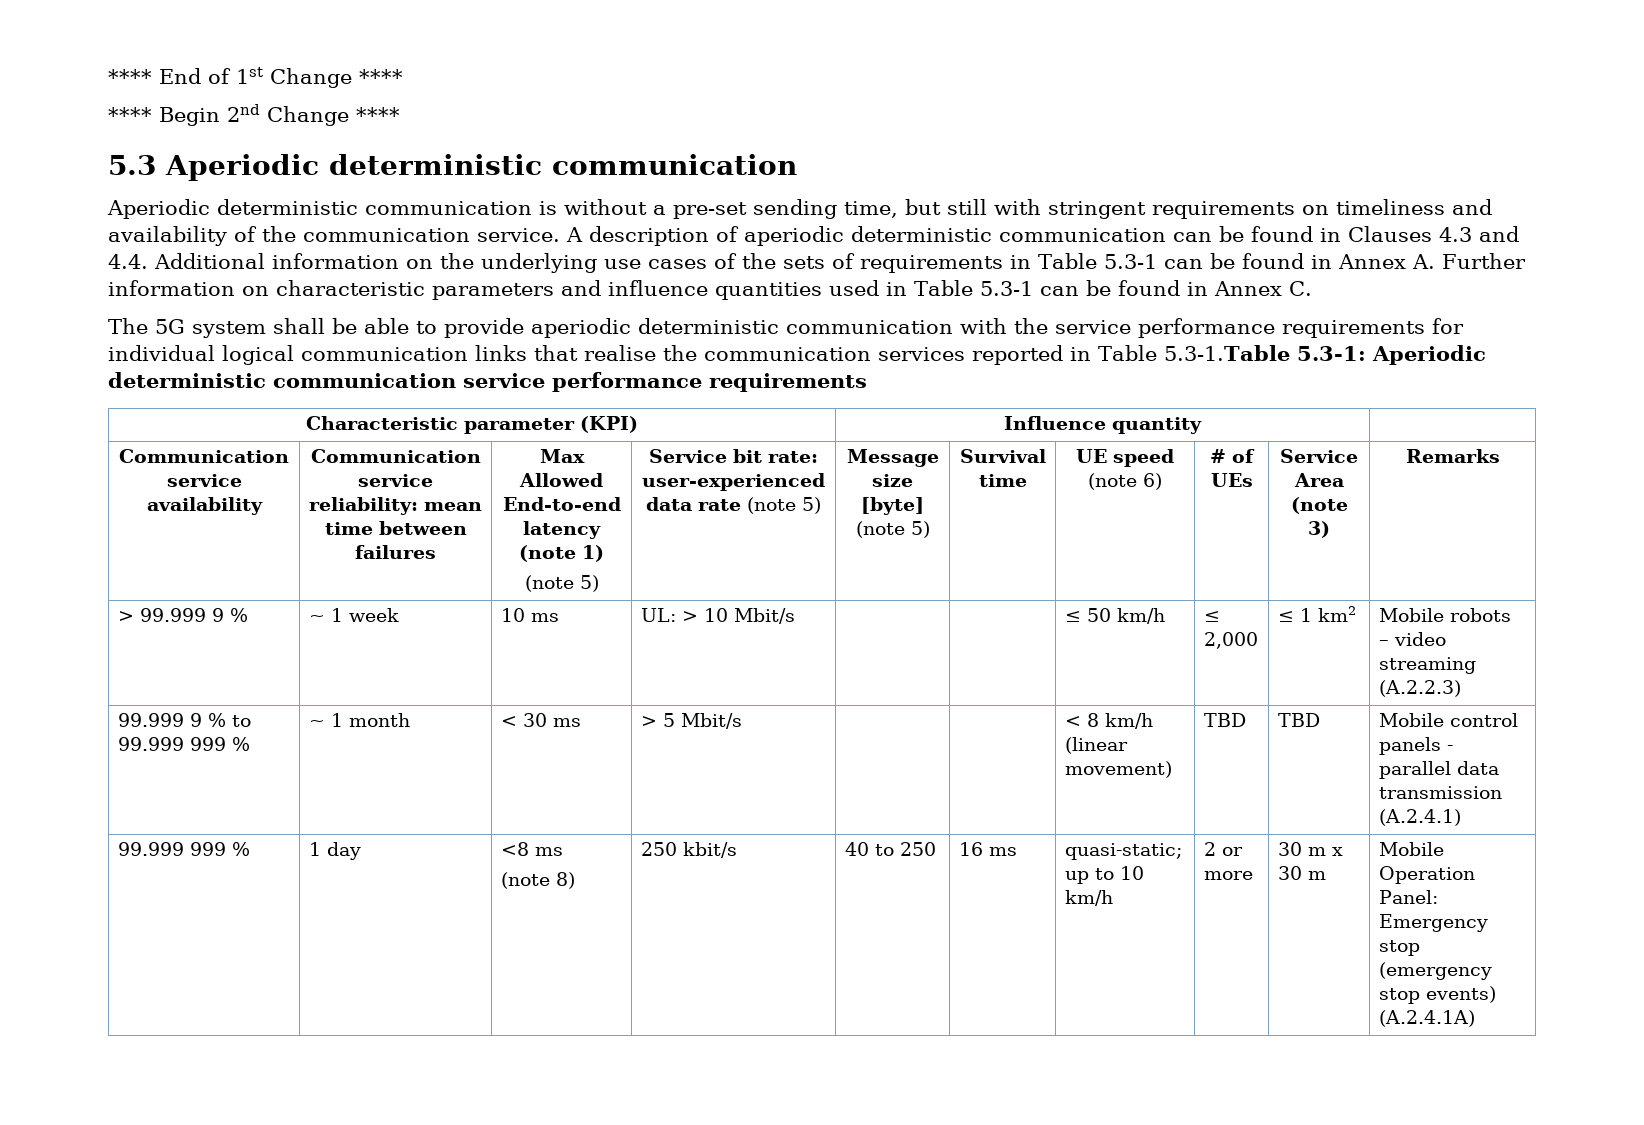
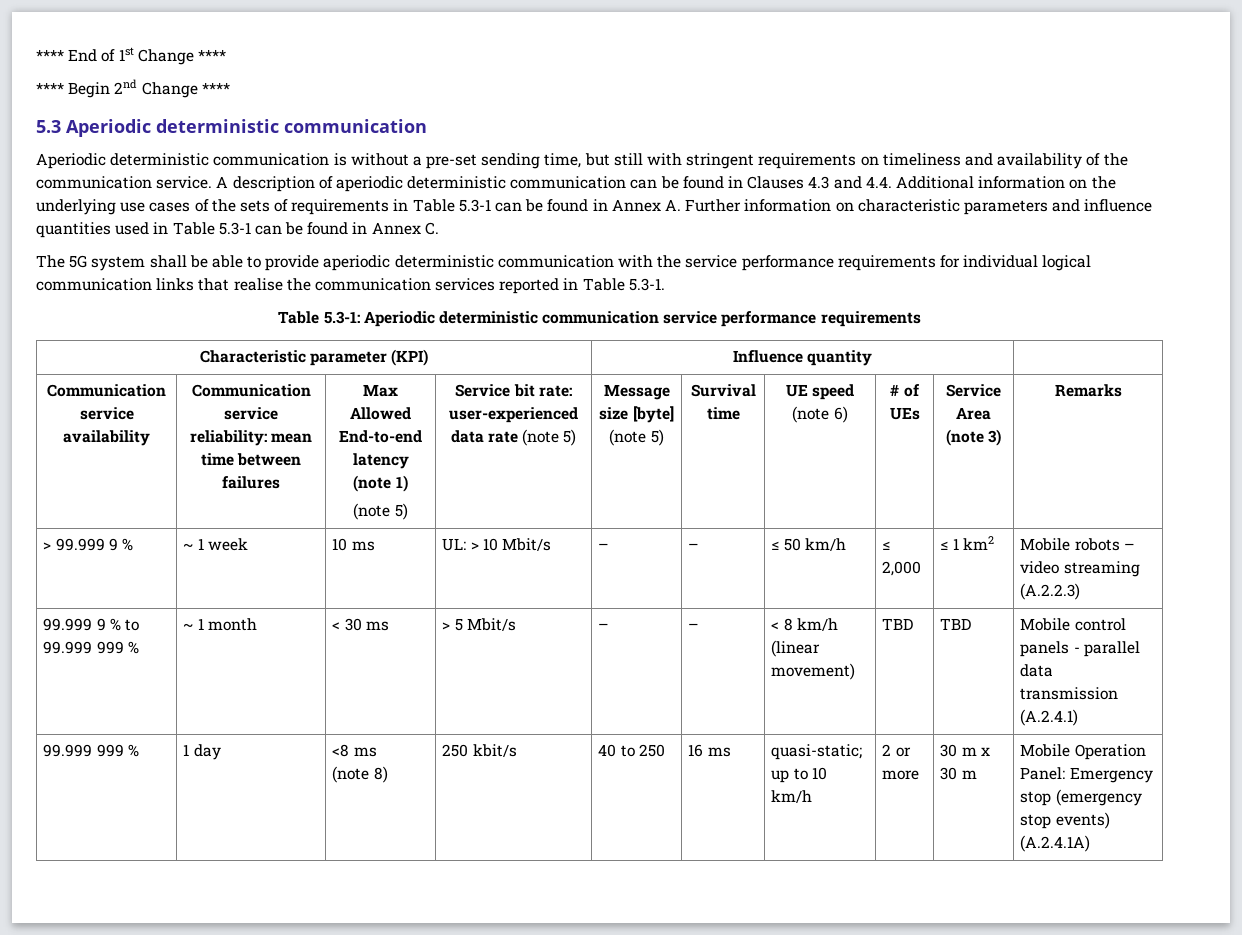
- The 5G system shall be able to provide aperiodic deterministic communication with the service performance requirements for individual logical communication links that realise the communication services reported in Table 5.3-1.Table 5.3-1: Aperiodic deterministic communication service performance requirements
+ The 5G system shall be able to provide aperiodic deterministic communication with the service performance requirements for individual logical communication links that realise the communication services reported in Table 5.3-1.
+ Table 5.3-1: Aperiodic deterministic communication service performance requirements
- > 99.999 9 % | ~ 1 week | 10 ms | UL: > 10 Mbit/s | | | ≤ 50 km/h | ≤ 2,000 | ≤ 1 km2 | Mobile robots – video streaming (A.2.2.3)
+ > 99.999 9 % | ~ 1 week | 10 ms | UL: > 10 Mbit/s | – | – | ≤ 50 km/h | ≤ 2,000 | ≤ 1 km2 | Mobile robots – video streaming (A.2.2.3)
- 99.999 9 % to 99.999 999 % | ~ 1 month | < 30 ms | > 5 Mbit/s | | | < 8 km/h (linear movement) | TBD | TBD | Mobile control panels - parallel data transmission (A.2.4.1)
+ 99.999 9 % to 99.999 999 % | ~ 1 month | < 30 ms | > 5 Mbit/s | – | – | < 8 km/h (linear movement) | TBD | TBD | Mobile control panels - parallel data transmission (A.2.4.1)

